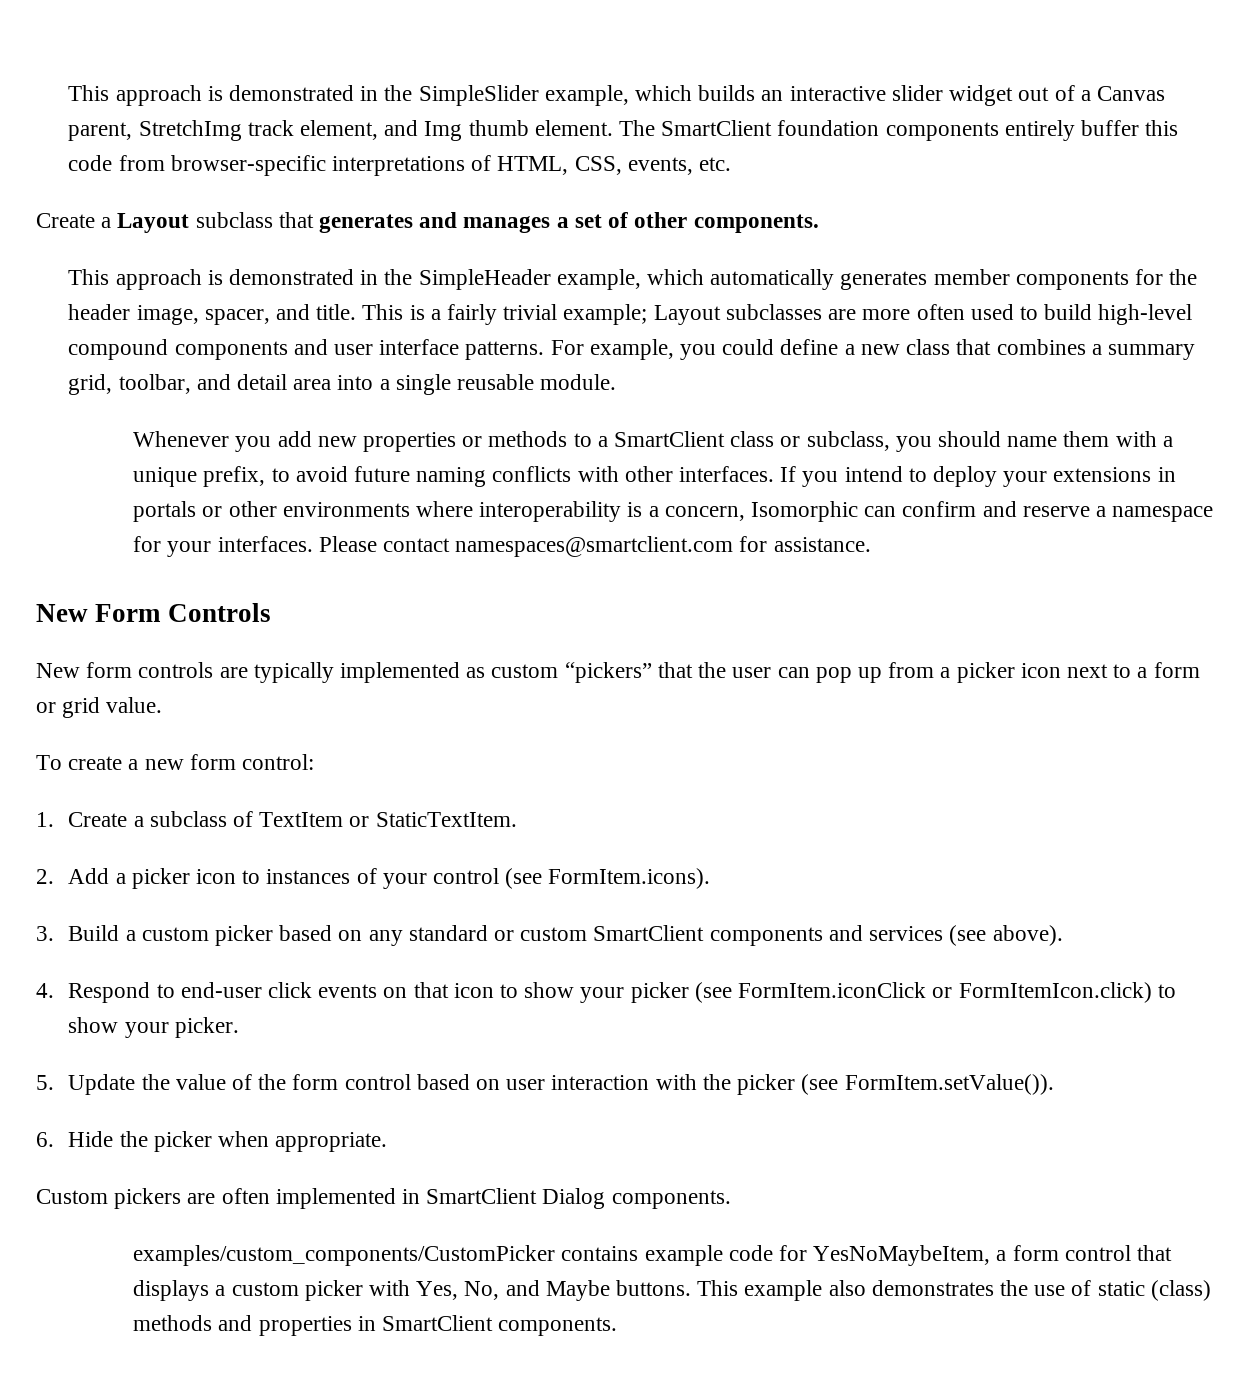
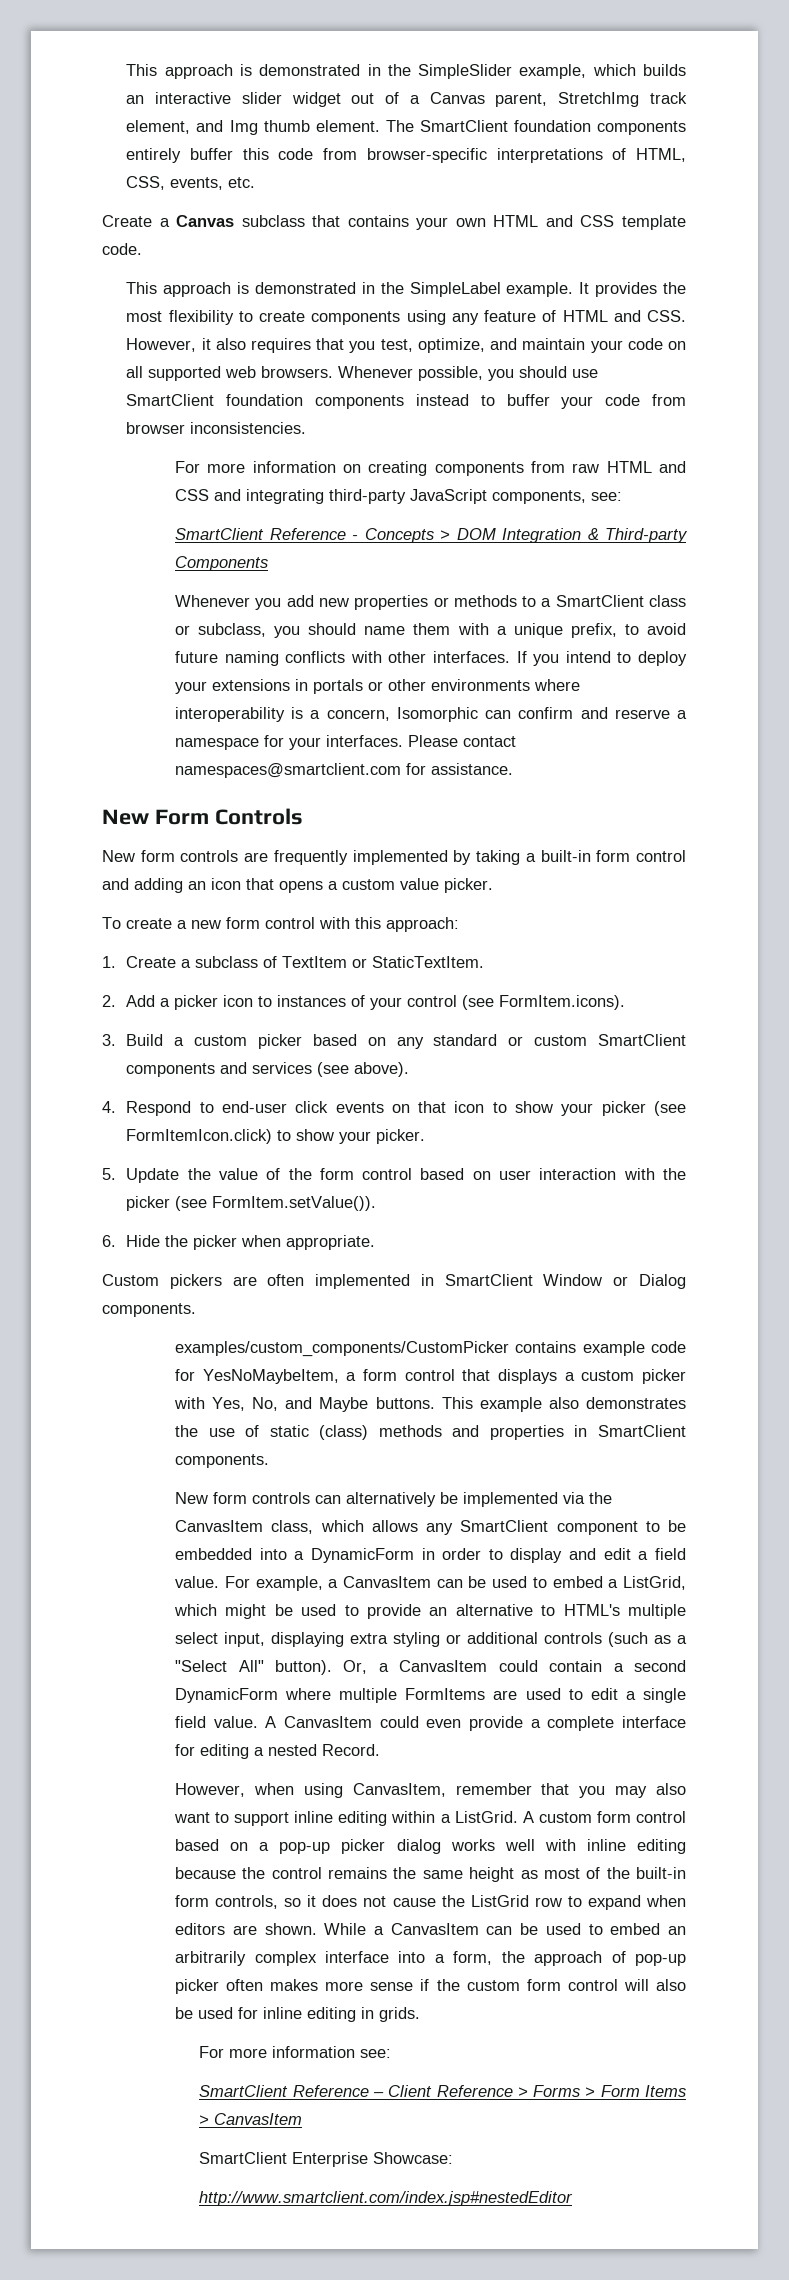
- Create a Layout subclass that generates and manages a set of other components.
- This approach is demonstrated in the SimpleHeader example, which automatically generates member components for the header image, spacer, and title. This is a fairly trivial example; Layout subclasses are more often used to build high-level compound components and user interface patterns. For example, you could define a new class that combines a summary grid, toolbar, and detail area into a single reusable module.
+ Create a Canvas subclass that contains your own HTML and CSS template code.
+ This approach is demonstrated in the SimpleLabel example. It provides the most flexibility to create components using any feature of HTML and CSS. However, it also requires that you test, optimize, and maintain your code on all supported web browsers. Whenever possible, you should use SmartClient foundation components instead to buffer your code from browser inconsistencies.
+ For more information on creating components from raw HTML and CSS and integrating third-party JavaScript components, see:
+ SmartClient Reference - Concepts > DOM Integration & Third-party Components
- New form controls are typically implemented as custom “pickers” that the user can pop up from a picker icon next to a form or grid value.
+ New form controls are frequently implemented by taking a built-in form control and adding an icon that opens a custom value picker.
- To create a new form control:
+ To create a new form control with this approach:
- 4. Respond to end-user click events on that icon to show your picker (see FormItem.iconClick or FormItemIcon.click) to show your picker.
+ 4. Respond to end-user click events on that icon to show your picker (see FormItemIcon.click) to show your picker.
- Custom pickers are often implemented in SmartClient Dialog components.
+ Custom pickers are often implemented in SmartClient Window or Dialog components.
+ New form controls can alternatively be implemented via the CanvasItem class, which allows any SmartClient component to be embedded into a DynamicForm in order to display and edit a field value. For example, a CanvasItem can be used to embed a ListGrid, which might be used to provide an alternative to HTML's multiple select input, displaying extra styling or additional controls (such as a "Select All" button). Or, a CanvasItem could contain a second DynamicForm where multiple FormItems are used to edit a single field value. A CanvasItem could even provide a complete interface for editing a nested Record.
+ However, when using CanvasItem, remember that you may also want to support inline editing within a ListGrid. A custom form control based on a pop-up picker dialog works well with inline editing because the control remains the same height as most of the built-in form controls, so it does not cause the ListGrid row to expand when editors are shown. While a CanvasItem can be used to embed an arbitrarily complex interface into a form, the approach of pop-up picker often makes more sense if the custom form control will also be used for inline editing in grids.
+ For more information see:
+ SmartClient Reference – Client Reference > Forms > Form Items > CanvasItem
+ SmartClient Enterprise Showcase:
+ http://www.smartclient.com/index.jsp#nestedEditor

